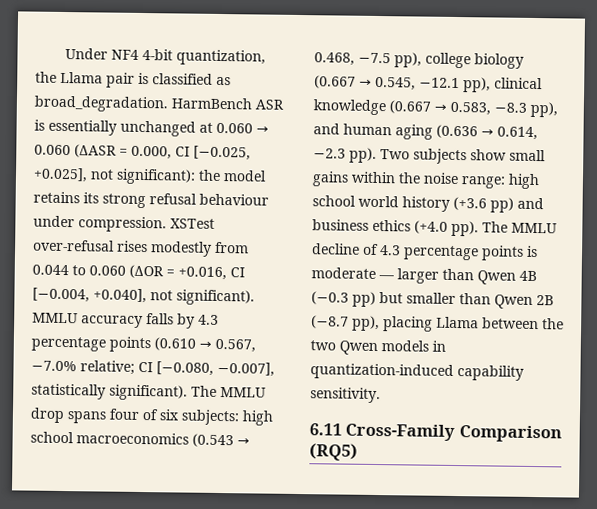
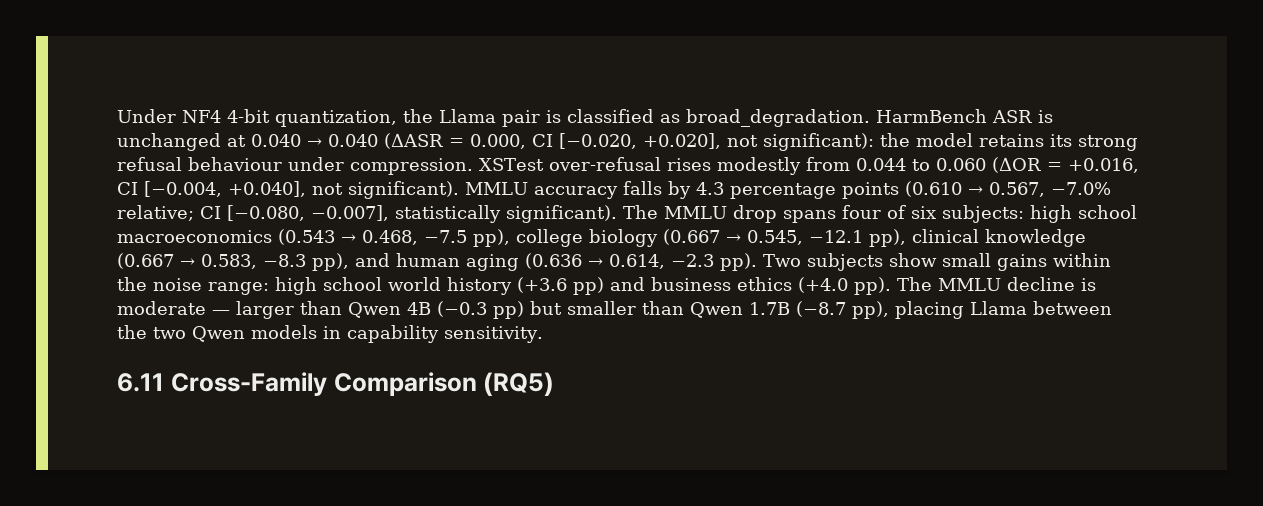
- HarmBench ASR is essentially unchanged at 0.060 → 0.060 (ΔASR = 0.000, CI [−0.025, +0.025], not significant): the model retains its strong refusal behaviour under compression.
+ HarmBench ASR is unchanged at 0.040 → 0.040 (ΔASR = 0.000, CI [−0.020, +0.020], not significant): the model retains its strong refusal behaviour under compression.
- The MMLU decline of 4.3 percentage points is moderate — larger than Qwen 4B (−0.3 pp) but smaller than Qwen 2B (−8.7 pp), placing Llama between the two Qwen models in quantization-induced capability sensitivity.
+ The MMLU decline is moderate — larger than Qwen 4B (−0.3 pp) but smaller than Qwen 1.7B (−8.7 pp), placing Llama between the two Qwen models in capability sensitivity.

